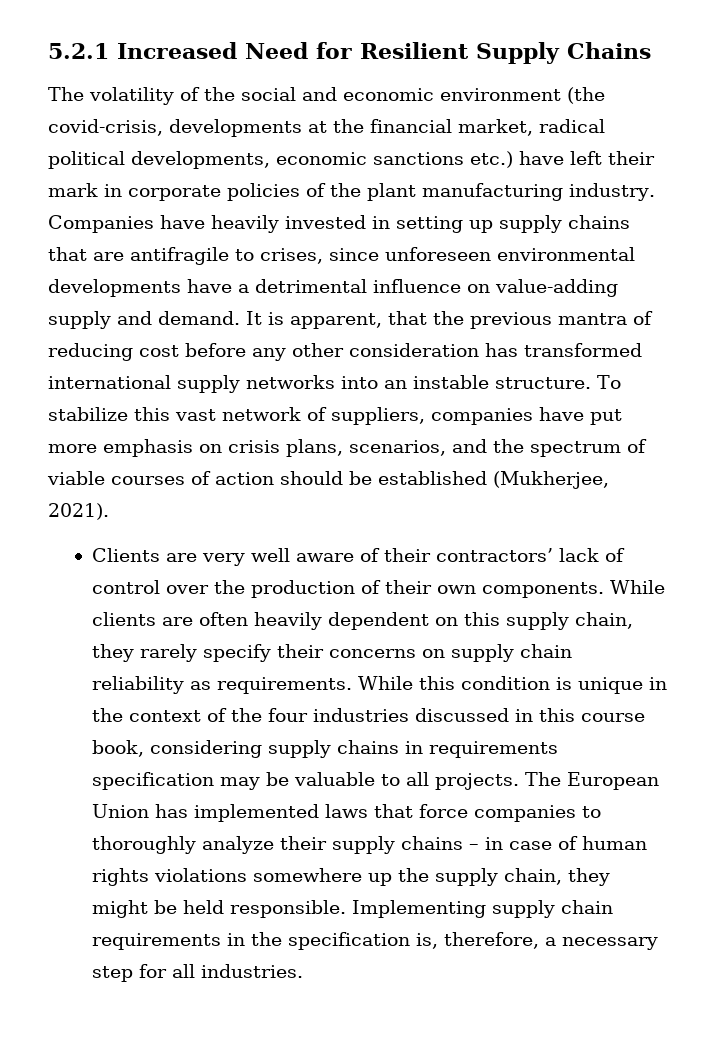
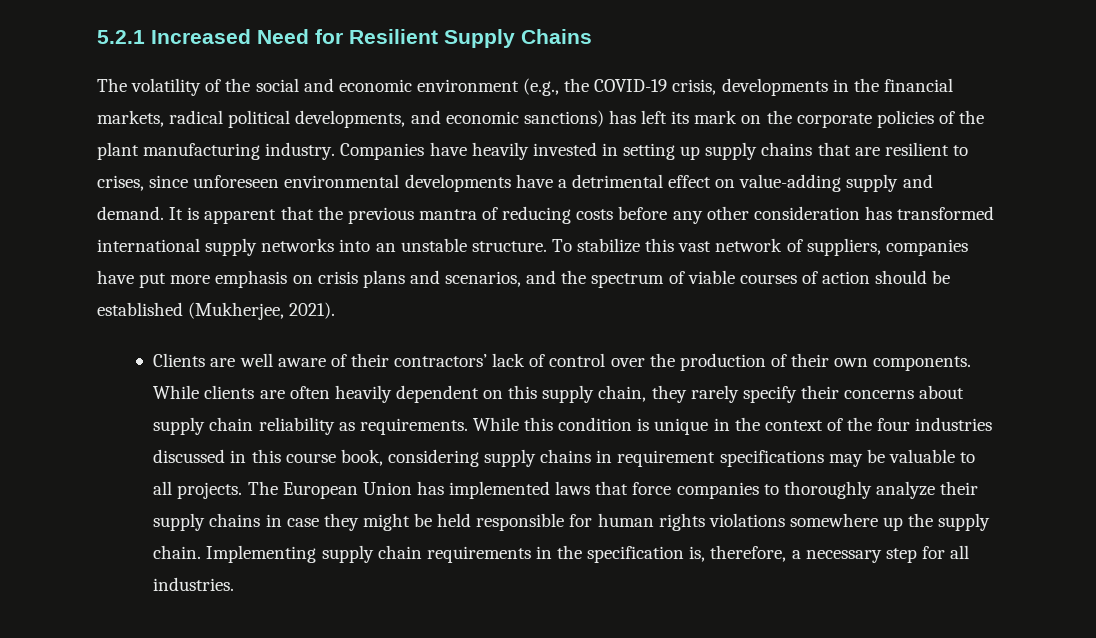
- The volatility of the social and economic environment (the covid-crisis, developments at the financial market, radical political developments, economic sanctions etc.) have left their mark in corporate policies of the plant manufacturing industry.
+ The volatility of the social and economic environment (e.g., the COVID-19 crisis, developments in the financial markets, radical political developments, and economic sanctions) has left its mark on the corporate policies of the plant manufacturing industry.
- Companies have heavily invested in setting up supply chains that are antifragile to crises, since unforeseen environmental developments have a detrimental influence on value-adding supply and demand.
+ Companies have heavily invested in setting up supply chains that are resilient to crises, since unforeseen environmental developments have a detrimental effect on value-adding supply and demand.
- It is apparent, that the previous mantra of reducing cost before any other consideration has transformed international supply networks into an instable structure.
+ It is apparent that the previous mantra of reducing costs before any other consideration has transformed international supply networks into an unstable structure.
- To stabilize this vast network of suppliers, companies have put more emphasis on crisis plans, scenarios, and the spectrum of viable courses of action should be established (Mukherjee, 2021).
+ To stabilize this vast network of suppliers, companies have put more emphasis on crisis plans and scenarios, and the spectrum of viable courses of action should be established (Mukherjee, 2021).
- Clients are very well aware of their contractors’ lack of control over the production of their own components.
+ Clients are well aware of their contractors’ lack of control over the production of their own components.
- While clients are often heavily dependent on this supply chain, they rarely specify their concerns on supply chain reliability as requirements.
+ While clients are often heavily dependent on this supply chain, they rarely specify their concerns about supply chain reliability as requirements.
- While this condition is unique in the context of the four industries discussed in this course book, considering supply chains in requirements specification may be valuable to all projects.
+ While this condition is unique in the context of the four industries discussed in this course book, considering supply chains in requirement specifications may be valuable to all projects.
- The European Union has implemented laws that force companies to thoroughly analyze their supply chains – in case of human rights violations somewhere up the supply chain, they might be held responsible.
+ The European Union has implemented laws that force companies to thoroughly analyze their supply chains in case they might be held responsible for human rights violations somewhere up the supply chain.

